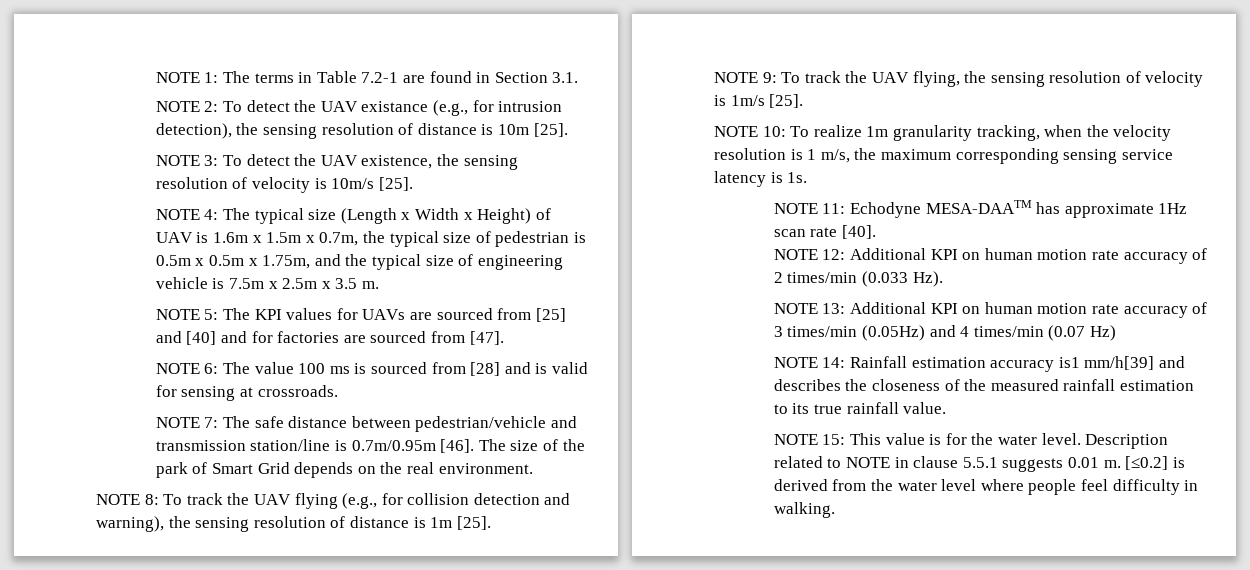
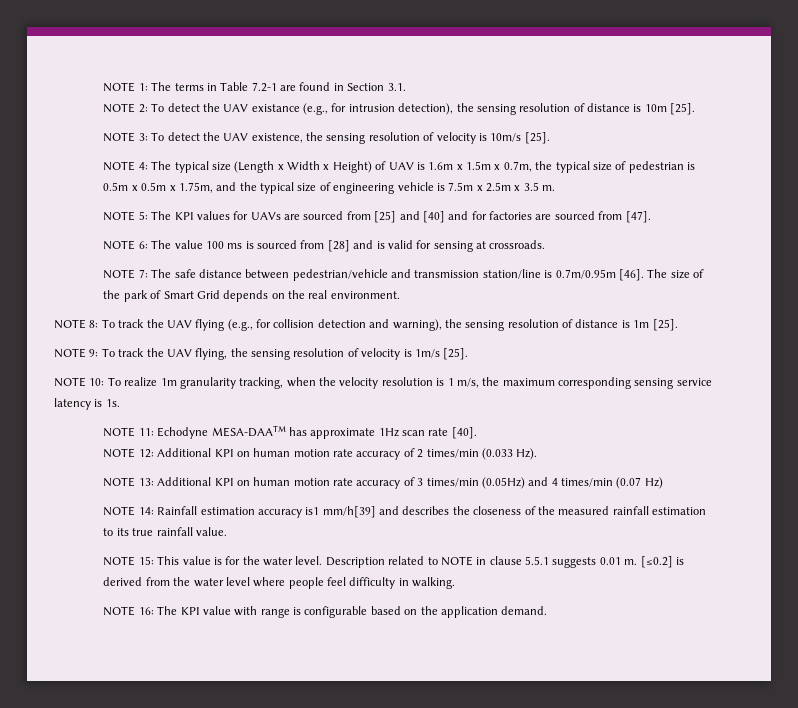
+ NOTE 16: The KPI value with range is configurable based on the application demand.

